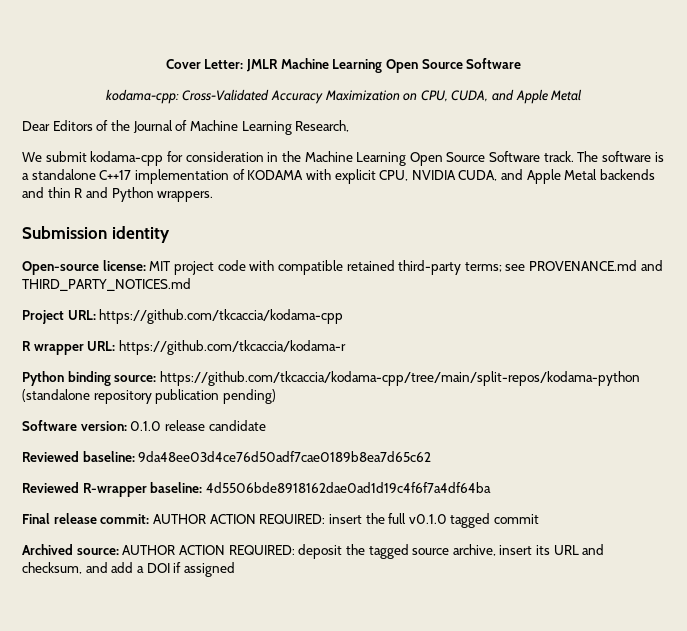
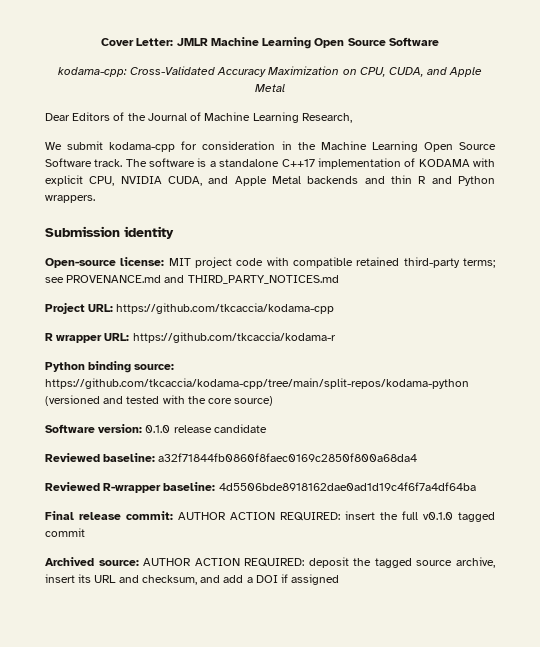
- Python binding source: https://github.com/tkcaccia/kodama-cpp/tree/main/split-repos/kodama-python (standalone repository publication pending)
+ Python binding source: https://github.com/tkcaccia/kodama-cpp/tree/main/split-repos/kodama-python (versioned and tested with the core source)
- Reviewed baseline: 9da48ee03d4ce76d50adf7cae0189b8ea7d65c62
+ Reviewed baseline: a32f71844fb0860f8faec0169c2850f800a68da4

